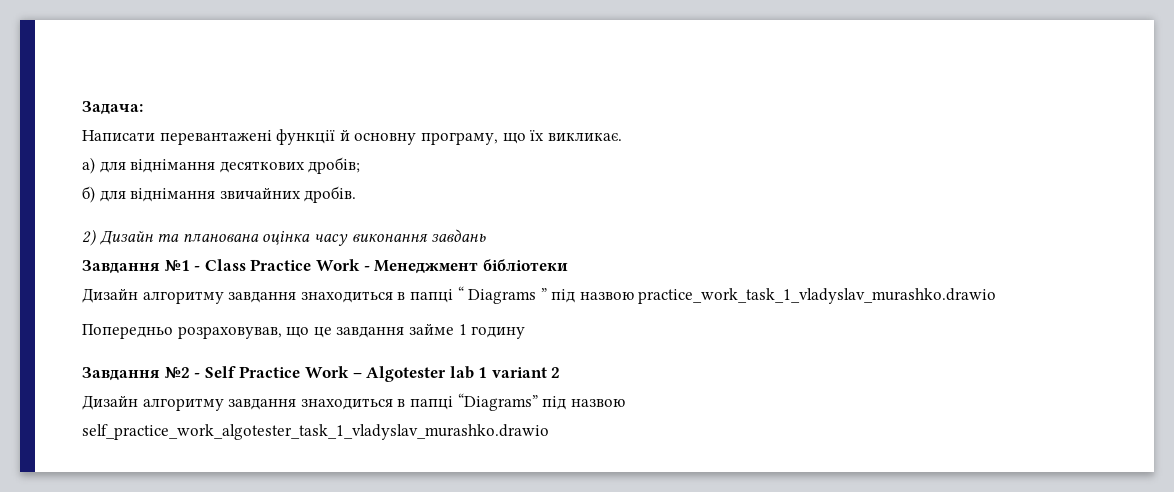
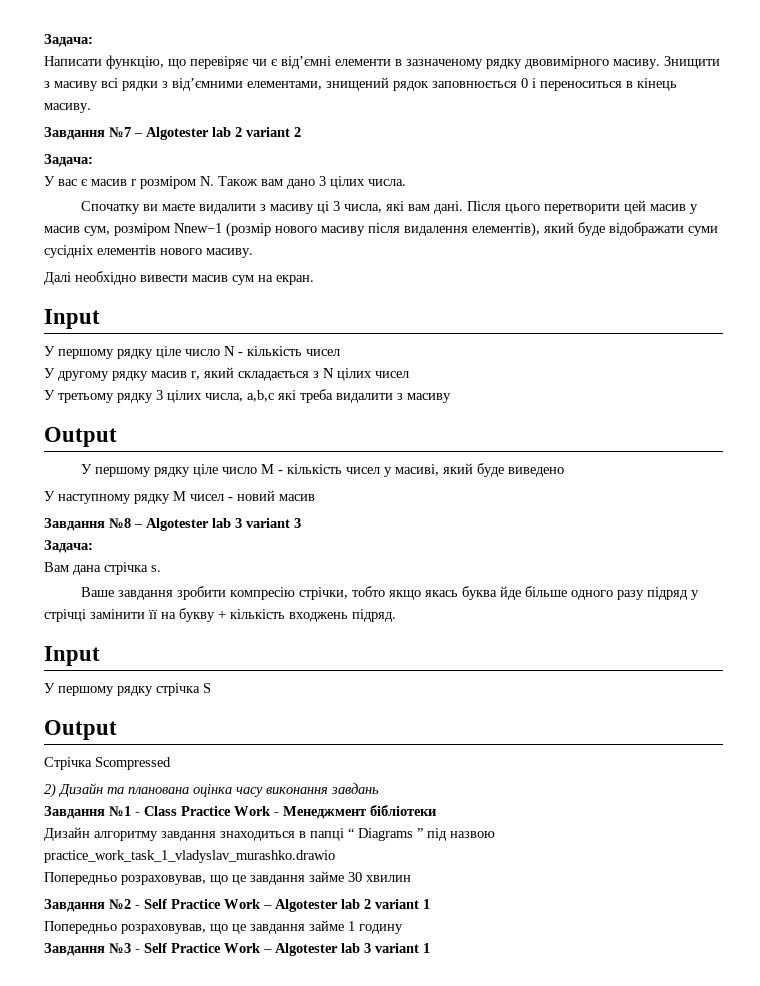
- Написати перевантажені функції й основну програму, що їх викликає.
- а) для віднімання десяткових дробів;
- б) для віднімання звичайних дробів.
+ Написати функцію, що перевіряє чи є від’ємні елементи в зазначеному рядку двовимірного масиву. Знищити з масиву всі рядки з від’ємними елементами, знищений рядок заповнюється 0 і переноситься в кінець масиву.
+ Завдання №7 – Algotester lab 2 variant 2
+ Задача:
+ У вас є масив r розміром N. Також вам дано 3 цілих числа.
+ Спочатку ви маєте видалити з масиву ці 3 числа, які вам дані. Після цього перетворити цей масив у масив сум, розміром Nnew−1 (розмір нового масиву після видалення елементів), який буде відображати суми сусідніх елементів нового масиву.
+ Далі необхідно вивести масив сум на екран.
+ Input
+ У першому рядку ціле число N - кількість чисел
+ У другому рядку масив r, який складається з N цілих чисел
+ У третьому рядку 3 цілих числа, a,b,c які треба видалити з масиву
+ Output
+ У першому рядку ціле число M - кількість чисел у масиві, який буде виведено
+ У наступному рядку M чисел - новий масив
+ Завдання №8 – Algotester lab 3 variant 3
+ Задача:
+ Вам дана стрічка s.
+ Ваше завдання зробити компресію стрічки, тобто якщо якась буква йде більше одного разу підряд у стрічці замінити її на букву + кількість входжень підряд.
+ Input
+ У першому рядку стрічка S
+ Output
+ Стрічка Scompressed
- Попередньо розраховував, що це завдання займе 1 годину
+ Попередньо розраховував, що це завдання займе 30 хвилин
- Завдання №2 - Self Practice Work – Algotester lab 1 variant 2
- Дизайн алгоритму завдання знаходиться в папці “Diagrams” під назвою self_practice_work_algotester_task_1_vladyslav_murashko.drawio
+ Завдання №2 - Self Practice Work – Algotester lab 2 variant 1
+ Попередньо розраховував, що це завдання займе 1 годину
+ Завдання №3 - Self Practice Work – Algotester lab 3 variant 1

